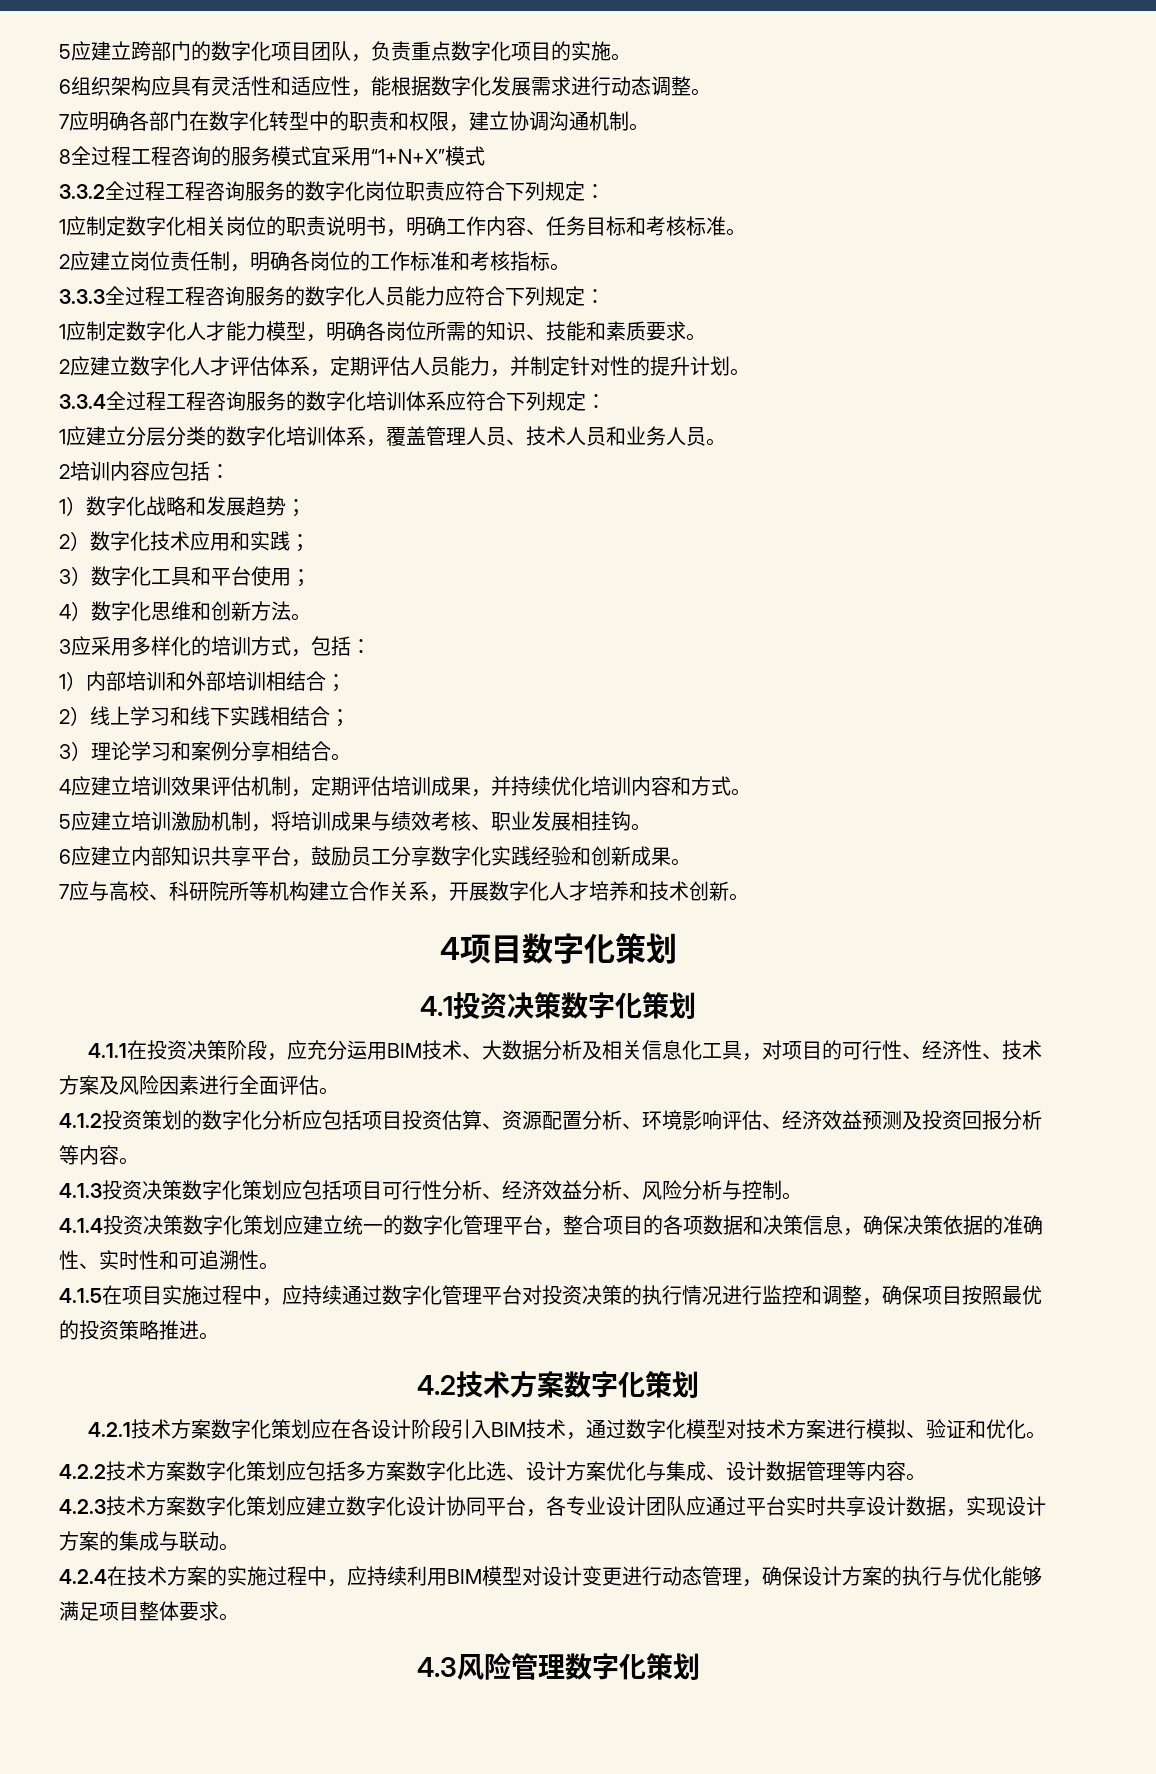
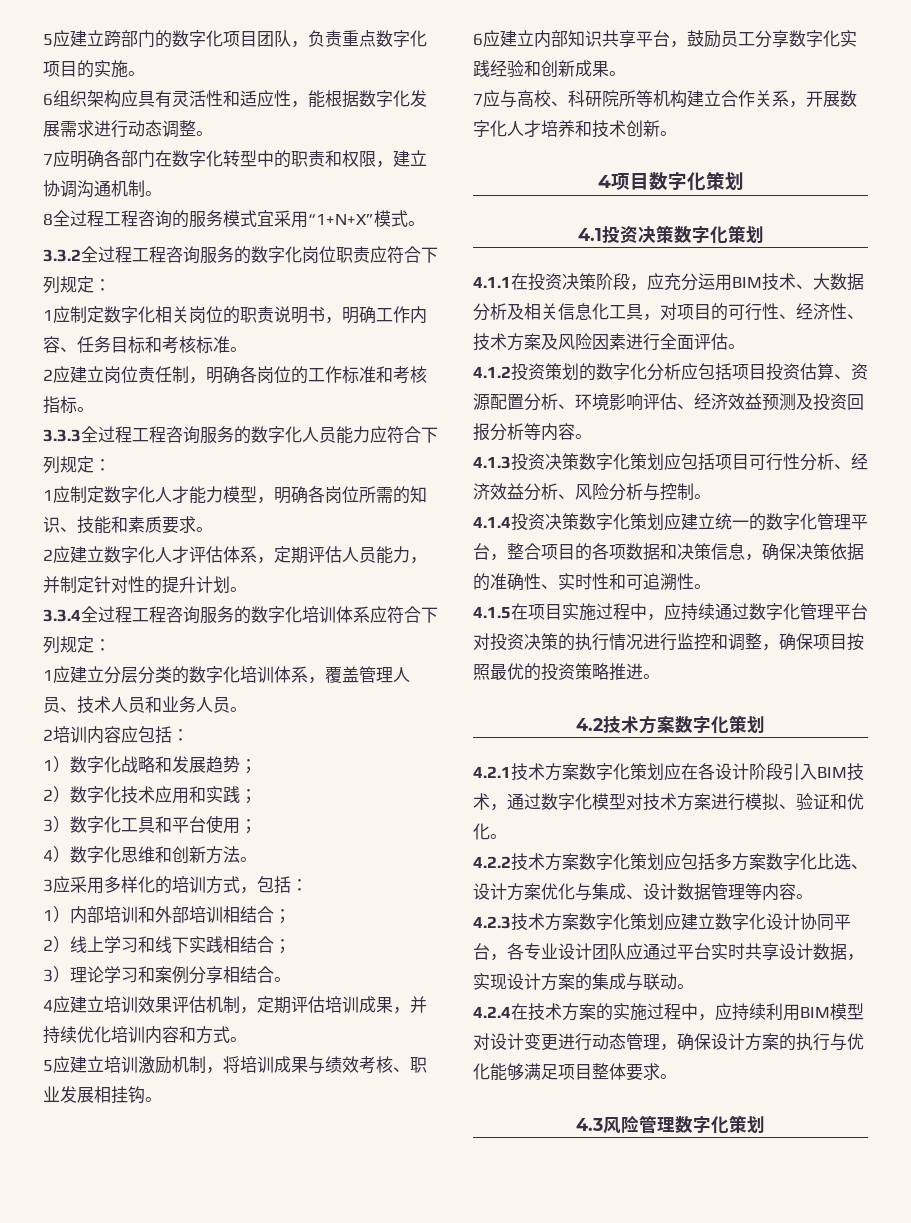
- 8全过程工程咨询的服务模式宜采用“1+N+X”模式
+ 8全过程工程咨询的服务模式宜采用“1+N+X”模式。

